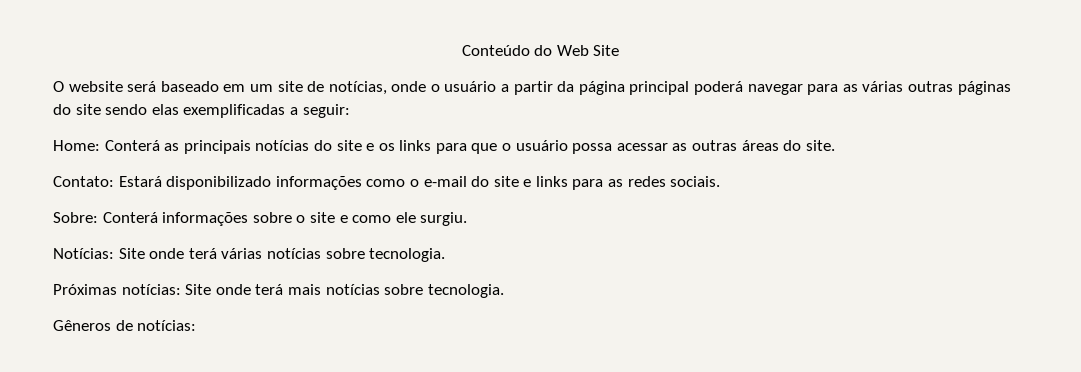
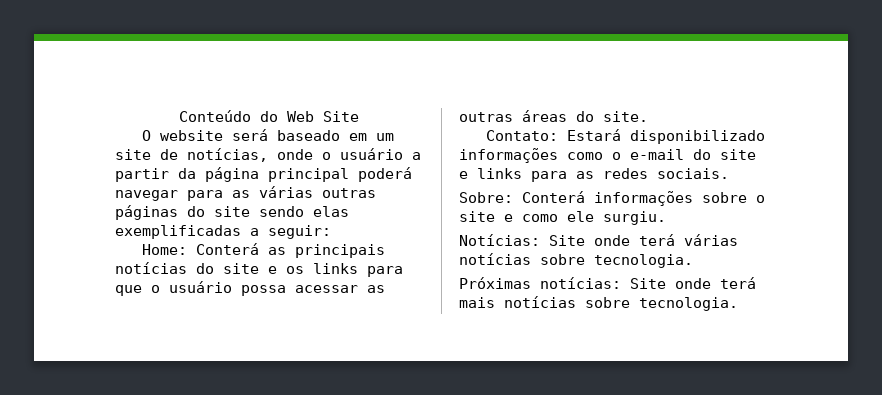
- Gêneros de notícias:

